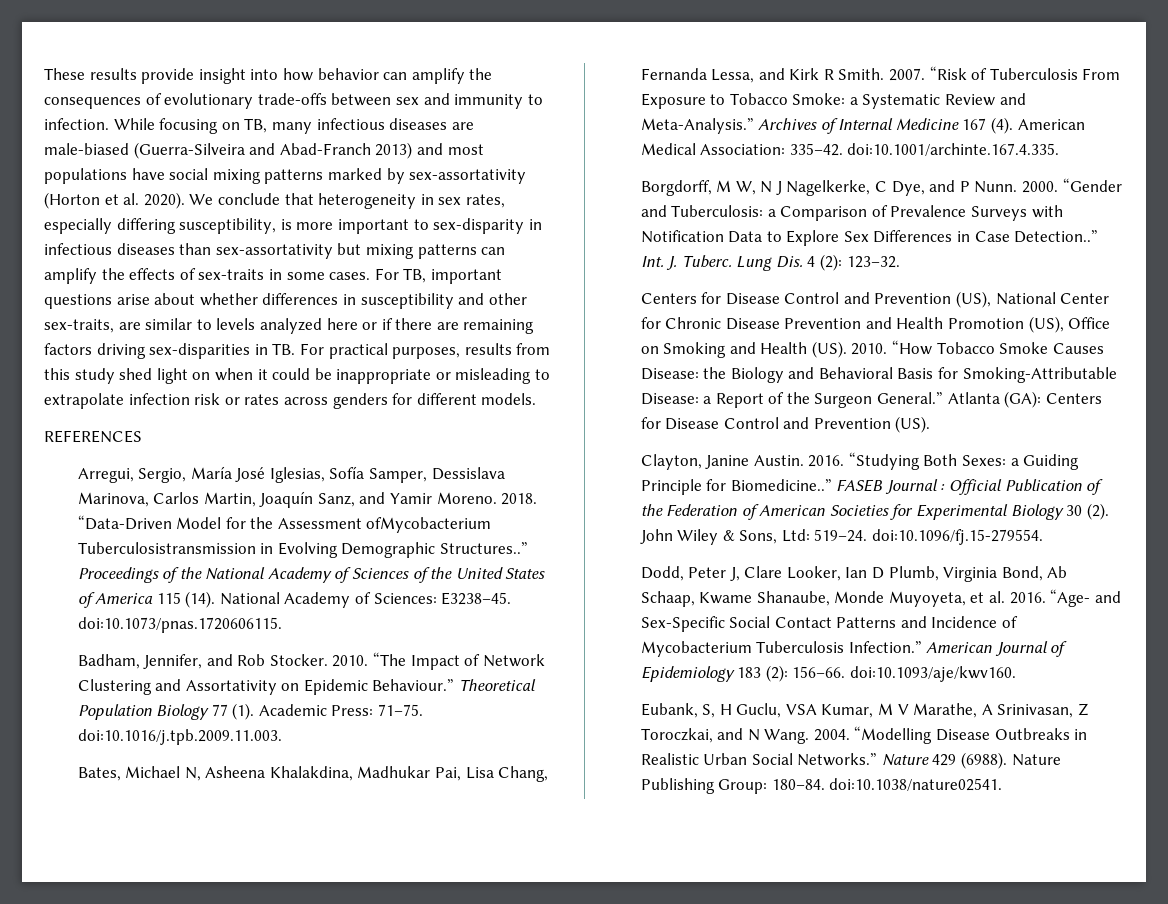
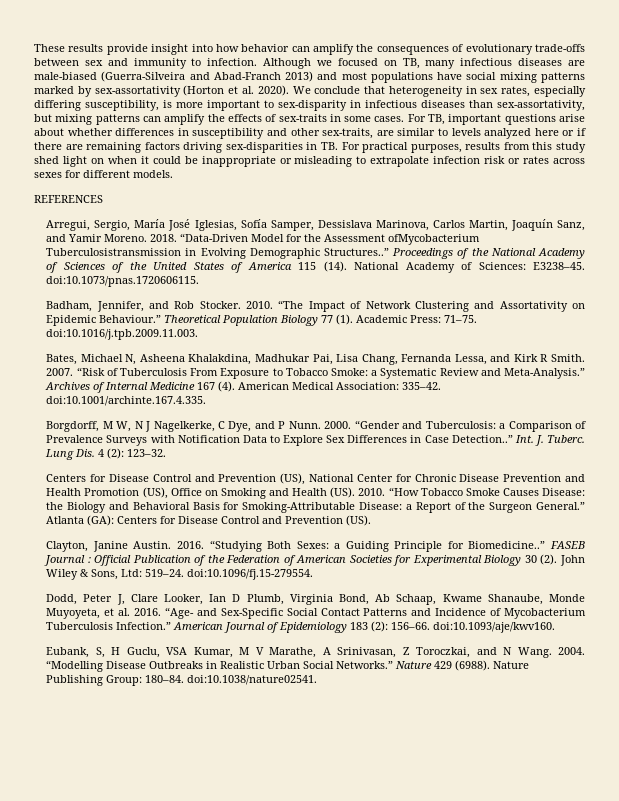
- While focusing on TB, many infectious diseases are male-biased (Guerra-Silveira and Abad-Franch 2013) and most populations have social mixing patterns marked by sex-assortativity (Horton et al. 2020).
+ Although we focused on TB, many infectious diseases are male-biased (Guerra-Silveira and Abad-Franch 2013) and most populations have social mixing patterns marked by sex-assortativity (Horton et al. 2020).
- We conclude that heterogeneity in sex rates, especially differing susceptibility, is more important to sex-disparity in infectious diseases than sex-assortativity but mixing patterns can amplify the effects of sex-traits in some cases.
+ We conclude that heterogeneity in sex rates, especially differing susceptibility, is more important to sex-disparity in infectious diseases than sex-assortativity, but mixing patterns can amplify the effects of sex-traits in some cases.
- For TB, important questions arise about whether differences in susceptibility and other sex-traits, are similar to levels analyzed here or if there are remaining factors driving sex-disparities in TB. For practical purposes, results from this study shed light on when it could be inappropriate or misleading to extrapolate infection risk or rates across genders for different models.
+ For TB, important questions arise about whether differences in susceptibility and other sex-traits, are similar to levels analyzed here or if there are remaining factors driving sex-disparities in TB. For practical purposes, results from this study shed light on when it could be inappropriate or misleading to extrapolate infection risk or rates across sexes for different models.

